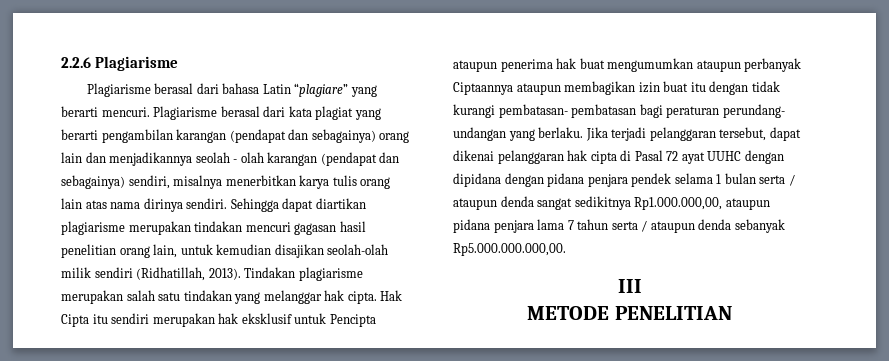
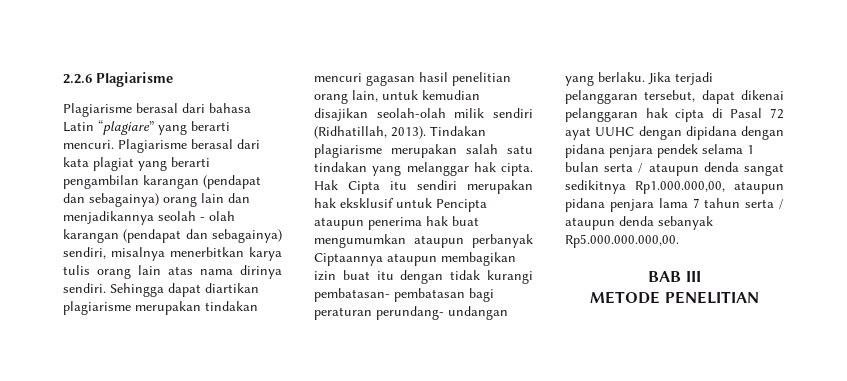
- III
+ BAB III

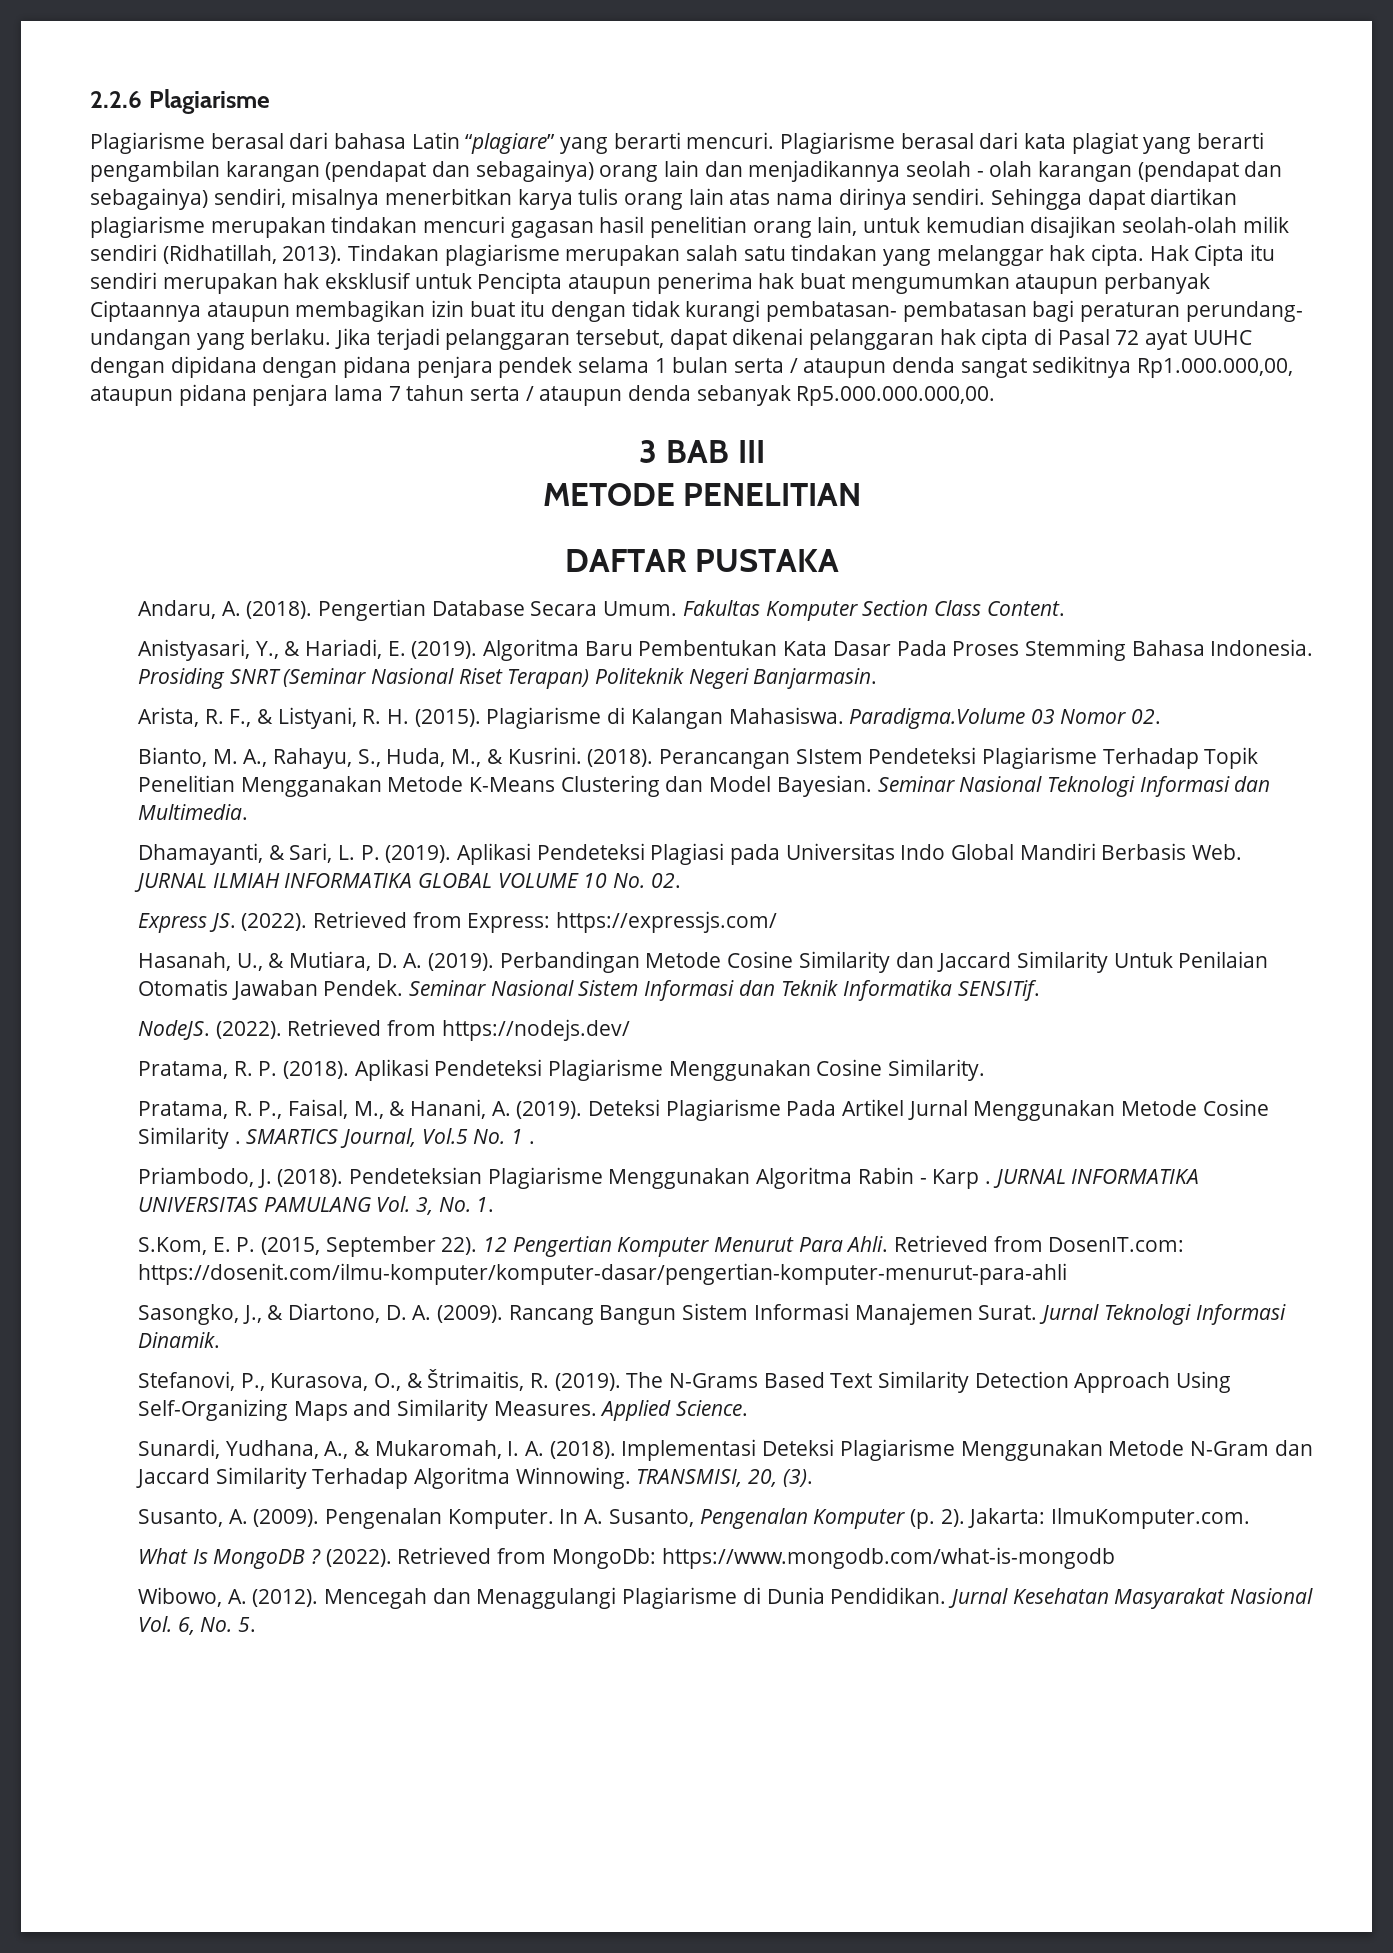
- BAB III
+ 3 BAB III
+ DAFTAR PUSTAKA
+ Andaru, A. (2018). Pengertian Database Secara Umum. Fakultas Komputer Section Class Content.
+ Anistyasari, Y., & Hariadi, E. (2019). Algoritma Baru Pembentukan Kata Dasar Pada Proses Stemming Bahasa Indonesia. Prosiding SNRT (Seminar Nasional Riset Terapan) Politeknik Negeri Banjarmasin.
+ Arista, R. F., & Listyani, R. H. (2015). Plagiarisme di Kalangan Mahasiswa. Paradigma.Volume 03 Nomor 02.
+ Bianto, M. A., Rahayu, S., Huda, M., & Kusrini. (2018). Perancangan SIstem Pendeteksi Plagiarisme Terhadap Topik Penelitian Mengganakan Metode K-Means Clustering dan Model Bayesian. Seminar Nasional Teknologi Informasi dan Multimedia.
+ Dhamayanti, & Sari, L. P. (2019). Aplikasi Pendeteksi Plagiasi pada Universitas Indo Global Mandiri Berbasis Web. JURNAL ILMIAH INFORMATIKA GLOBAL VOLUME 10 No. 02.
+ Express JS. (2022). Retrieved from Express: https://expressjs.com/
+ Hasanah, U., & Mutiara, D. A. (2019). Perbandingan Metode Cosine Similarity dan Jaccard Similarity Untuk Penilaian Otomatis Jawaban Pendek. Seminar Nasional Sistem Informasi dan Teknik Informatika SENSITif.
+ NodeJS. (2022). Retrieved from https://nodejs.dev/
+ Pratama, R. P. (2018). Aplikasi Pendeteksi Plagiarisme Menggunakan Cosine Similarity.
+ Pratama, R. P., Faisal, M., & Hanani, A. (2019). Deteksi Plagiarisme Pada Artikel Jurnal Menggunakan Metode Cosine Similarity . SMARTICS Journal, Vol.5 No. 1 .
+ Priambodo, J. (2018). Pendeteksian Plagiarisme Menggunakan Algoritma Rabin - Karp . JURNAL INFORMATIKA UNIVERSITAS PAMULANG Vol. 3, No. 1.
+ S.Kom, E. P. (2015, September 22). 12 Pengertian Komputer Menurut Para Ahli. Retrieved from DosenIT.com: https://dosenit.com/ilmu-komputer/komputer-dasar/pengertian-komputer-menurut-para-ahli
+ Sasongko, J., & Diartono, D. A. (2009). Rancang Bangun Sistem Informasi Manajemen Surat. Jurnal Teknologi Informasi Dinamik.
+ Stefanovi, P., Kurasova, O., & Štrimaitis, R. (2019). The N-Grams Based Text Similarity Detection Approach Using Self-Organizing Maps and Similarity Measures. Applied Science.
+ Sunardi, Yudhana, A., & Mukaromah, I. A. (2018). Implementasi Deteksi Plagiarisme Menggunakan Metode N-Gram dan Jaccard Similarity Terhadap Algoritma Winnowing. TRANSMISI, 20, (3).
+ Susanto, A. (2009). Pengenalan Komputer. In A. Susanto, Pengenalan Komputer (p. 2). Jakarta: IlmuKomputer.com.
+ What Is MongoDB ? (2022). Retrieved from MongoDb: https://www.mongodb.com/what-is-mongodb
+ Wibowo, A. (2012). Mencegah dan Menaggulangi Plagiarisme di Dunia Pendidikan. Jurnal Kesehatan Masyarakat Nasional Vol. 6, No. 5.

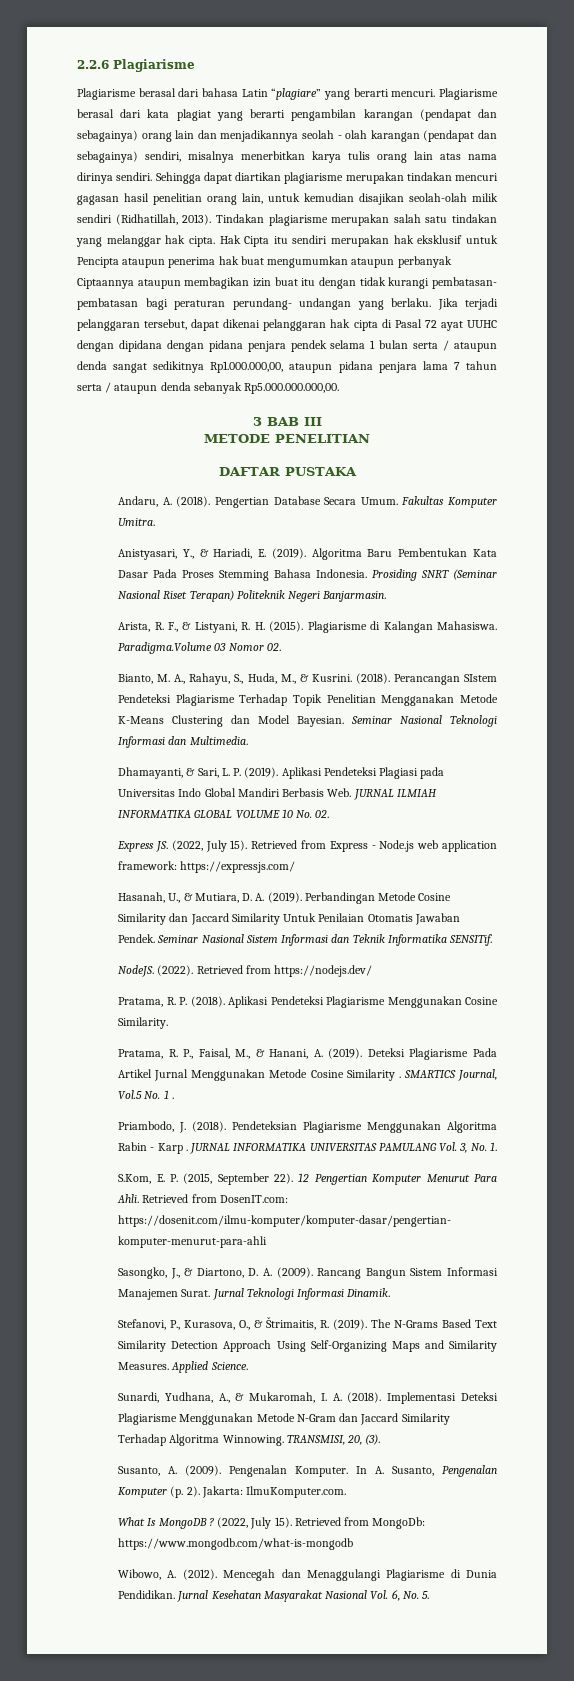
- Fakultas Komputer Section Class Content.
+ Fakultas Komputer Umitra.
- Express JS. (2022). Retrieved from Express: https://expressjs.com/
+ Express JS. (2022, July 15). Retrieved from Express - Node.js web application framework: https://expressjs.com/
- What Is MongoDB ? (2022).
+ What Is MongoDB ? (2022, July 15).

